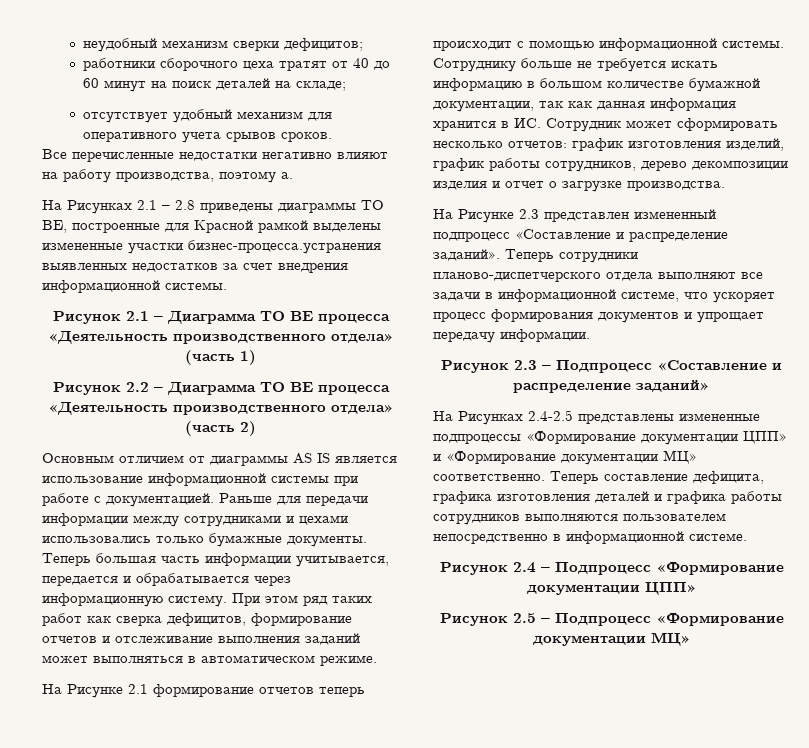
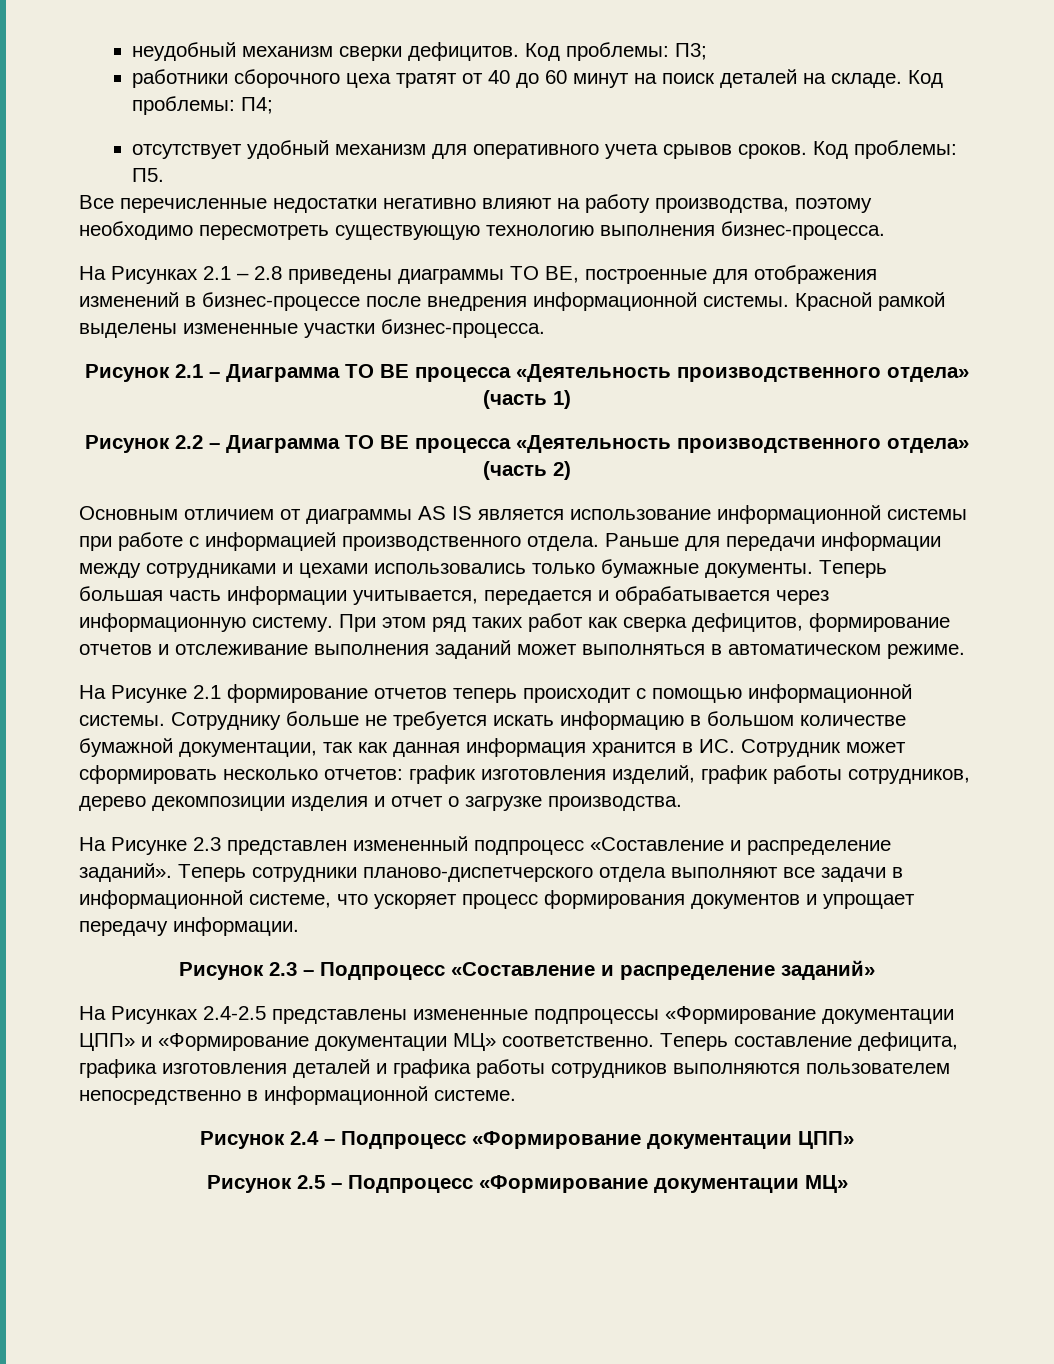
- неудобный механизм сверки дефицитов;
+ неудобный механизм сверки дефицитов. Код проблемы: П3;
- работники сборочного цеха тратят от 40 до 60 минут на поиск деталей на складе;
+ работники сборочного цеха тратят от 40 до 60 минут на поиск деталей на складе. Код проблемы: П4;
+ Код проблемы: П5.
- Все перечисленные недостатки негативно влияют на работу производства, поэтому а.
+ Все перечисленные недостатки негативно влияют на работу производства, поэтому необходимо пересмотреть существующую технологию выполнения бизнес-процесса.
- На Рисунках 2.1 – 2.8 приведены диаграммы TO BE, построенные для Красной рамкой выделены измененные участки бизнес-процесса.устранения выявленных недостатков за счет внедрения информационной системы.
+ На Рисунках 2.1 – 2.8 приведены диаграммы TO BE, построенные для отображения изменений в бизнес-процессе после внедрения информационной системы. Красной рамкой выделены измененные участки бизнес-процесса.
- Основным отличием от диаграммы AS IS является использование информационной системы при работе с документацией.
+ Основным отличием от диаграммы AS IS является использование информационной системы при работе с информацией производственного отдела.

